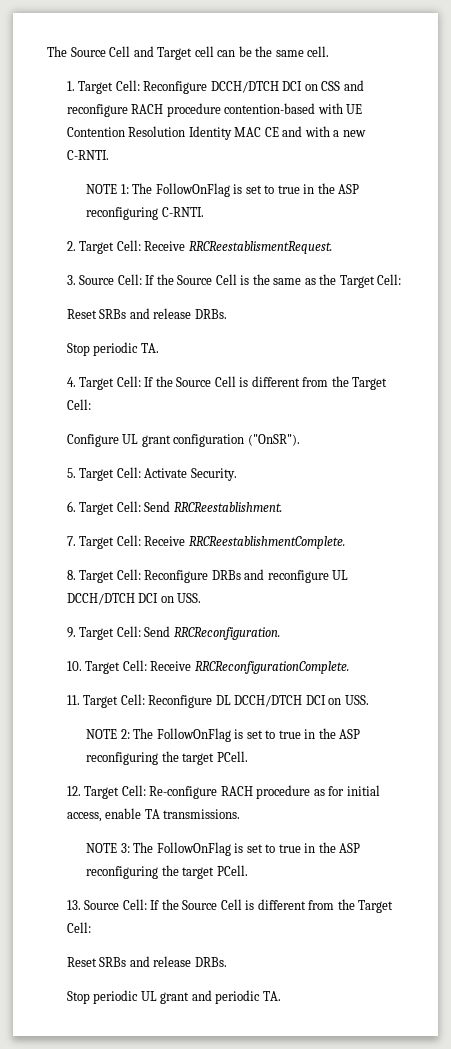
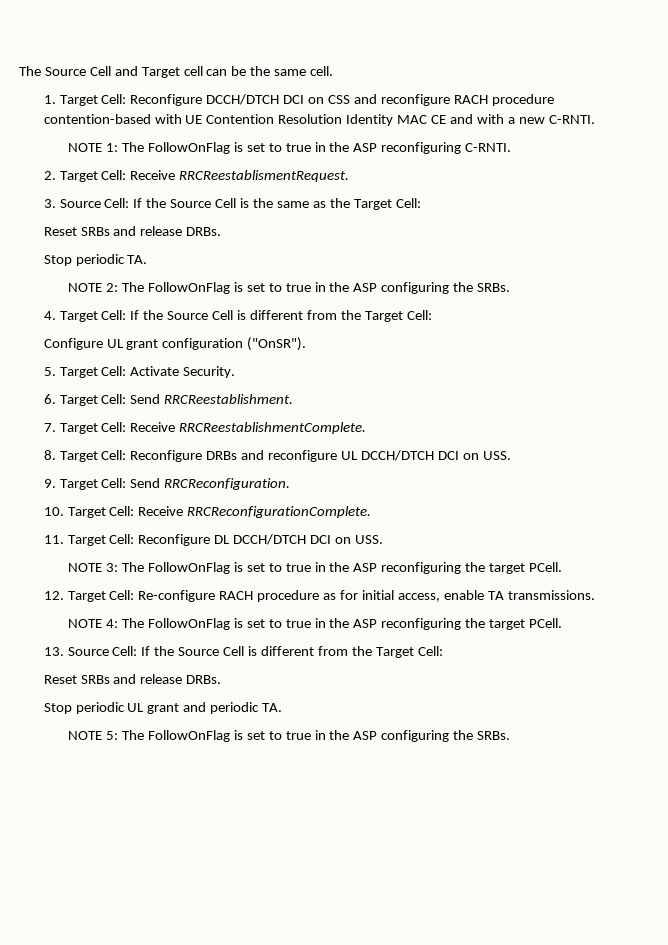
+ NOTE 2: The FollowOnFlag is set to true in the ASP configuring the SRBs.
- NOTE 2: The FollowOnFlag is set to true in the ASP reconfiguring the target PCell.
+ NOTE 3: The FollowOnFlag is set to true in the ASP reconfiguring the target PCell.
- NOTE 3: The FollowOnFlag is set to true in the ASP reconfiguring the target PCell.
+ NOTE 4: The FollowOnFlag is set to true in the ASP reconfiguring the target PCell.
+ NOTE 5: The FollowOnFlag is set to true in the ASP configuring the SRBs.

